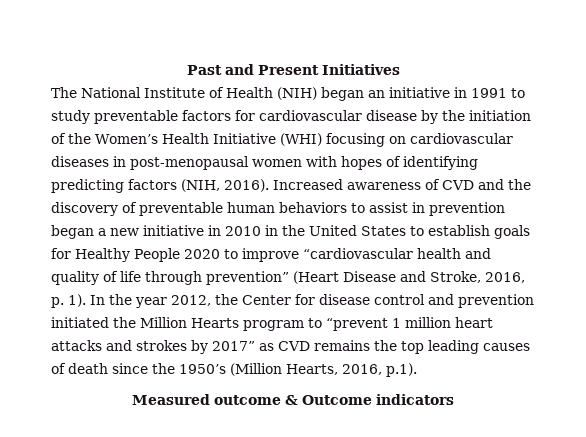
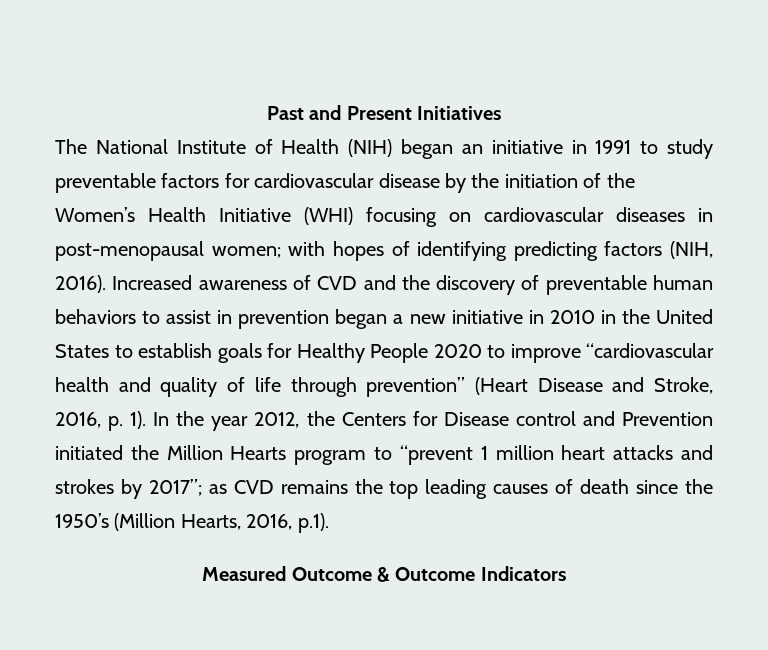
- The National Institute of Health (NIH) began an initiative in 1991 to study preventable factors for cardiovascular disease by the initiation of the Women’s Health Initiative (WHI) focusing on cardiovascular diseases in post-menopausal women with hopes of identifying predicting factors (NIH, 2016).
+ The National Institute of Health (NIH) began an initiative in 1991 to study preventable factors for cardiovascular disease by the initiation of the Women’s Health Initiative (WHI) focusing on cardiovascular diseases in post-menopausal women; with hopes of identifying predicting factors (NIH, 2016).
- In the year 2012, the Center for disease control and prevention initiated the Million Hearts program to “prevent 1 million heart attacks and strokes by 2017” as CVD remains the top leading causes of death since the 1950’s (Million Hearts, 2016, p.1).
+ In the year 2012, the Centers for Disease control and Prevention initiated the Million Hearts program to “prevent 1 million heart attacks and strokes by 2017”; as CVD remains the top leading causes of death since the 1950’s (Million Hearts, 2016, p.1).
- Measured outcome & Outcome indicators
+ Measured Outcome & Outcome Indicators

